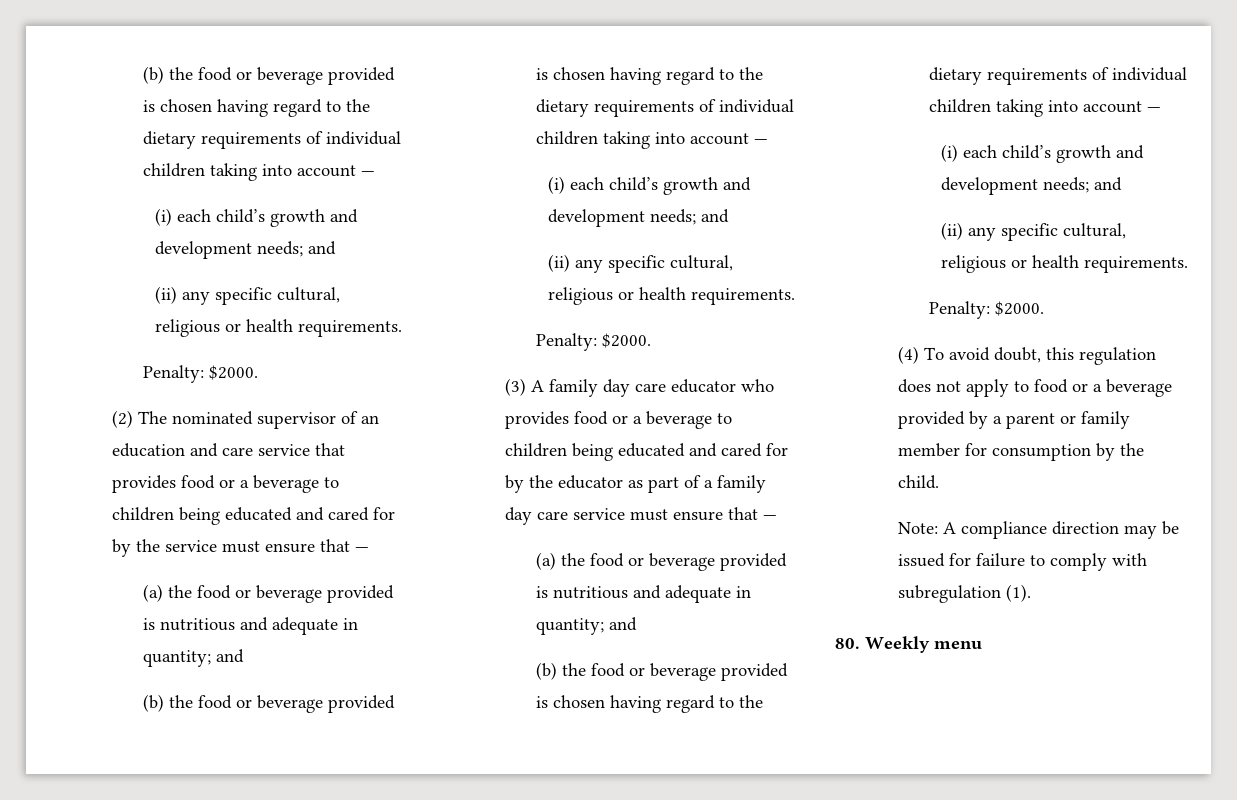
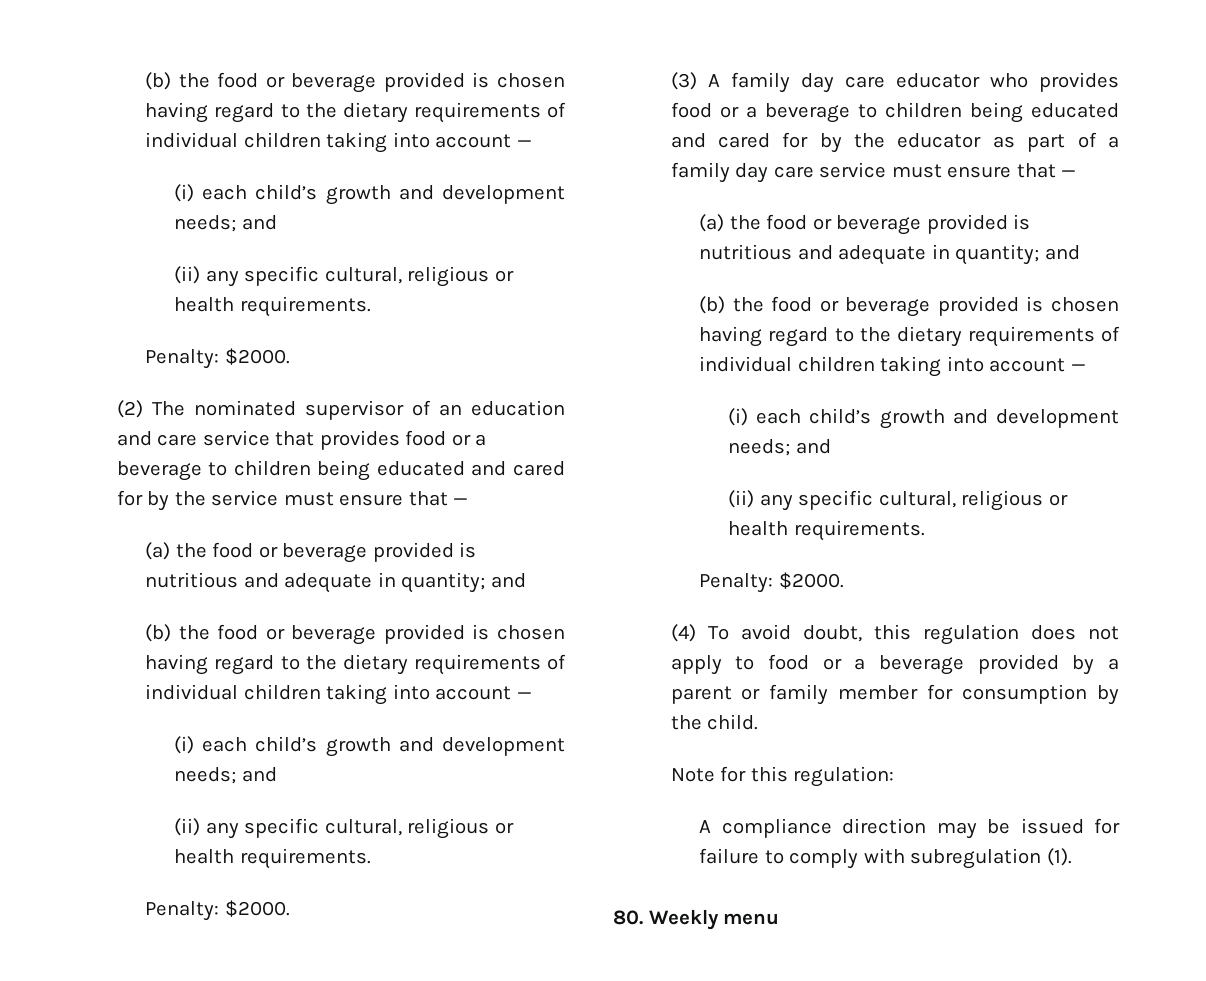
- Note: A compliance direction may be issued for failure to comply with subregulation (1).
+ Note for this regulation:
+ A compliance direction may be issued for failure to comply with subregulation (1).

